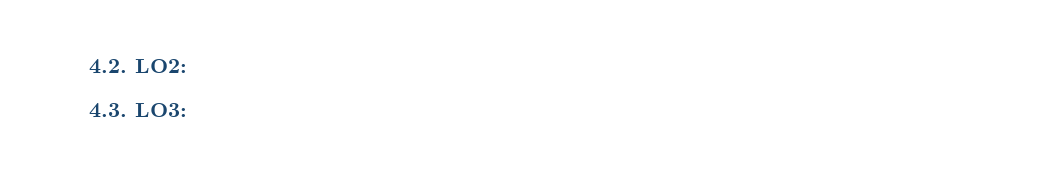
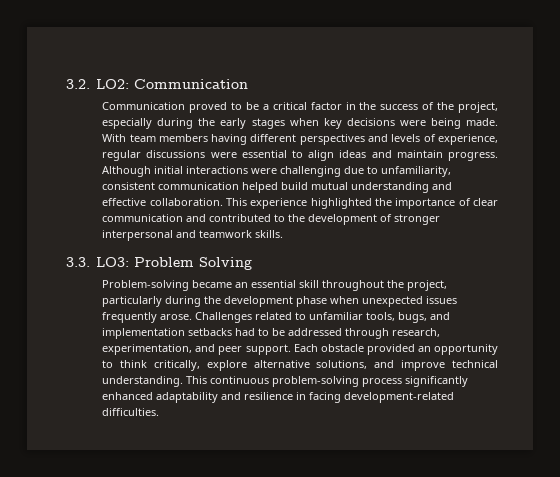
- 4.2. LO2:
- 4.3. LO3:
+ 3.2. LO2: Communication
+ Communication proved to be a critical factor in the success of the project, especially during the early stages when key decisions were being made. With team members having different perspectives and levels of experience, regular discussions were essential to align ideas and maintain progress. Although initial interactions were challenging due to unfamiliarity, consistent communication helped build mutual understanding and effective collaboration. This experience highlighted the importance of clear communication and contributed to the development of stronger interpersonal and teamwork skills.
+ 3.3. LO3: Problem Solving
+ Problem-solving became an essential skill throughout the project, particularly during the development phase when unexpected issues frequently arose. Challenges related to unfamiliar tools, bugs, and implementation setbacks had to be addressed through research, experimentation, and peer support. Each obstacle provided an opportunity to think critically, explore alternative solutions, and improve technical understanding. This continuous problem-solving process significantly enhanced adaptability and resilience in facing development-related difficulties.

